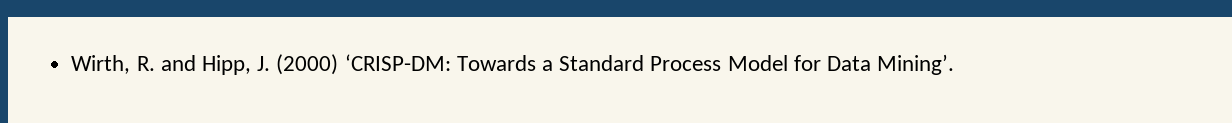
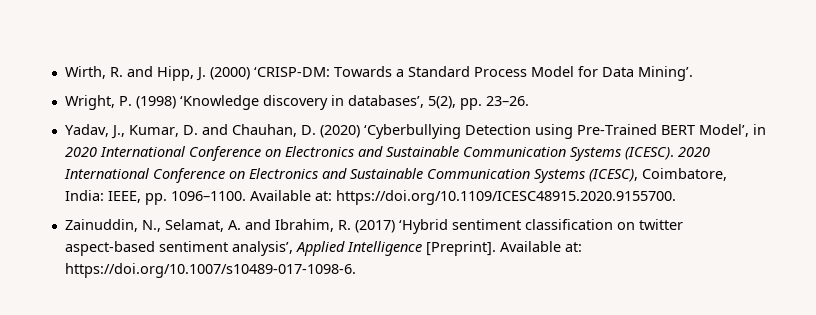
+ Wright, P. (1998) ‘Knowledge discovery in databases’, 5(2), pp. 23–26.
+ Yadav, J., Kumar, D. and Chauhan, D. (2020) ‘Cyberbullying Detection using Pre-Trained BERT Model’, in 2020 International Conference on Electronics and Sustainable Communication Systems (ICESC). 2020 International Conference on Electronics and Sustainable Communication Systems (ICESC), Coimbatore, India: IEEE, pp. 1096–1100. Available at: https://doi.org/10.1109/ICESC48915.2020.9155700.
+ Zainuddin, N., Selamat, A. and Ibrahim, R. (2017) ‘Hybrid sentiment classification on twitter aspect-based sentiment analysis’, Applied Intelligence [Preprint]. Available at: https://doi.org/10.1007/s10489-017-1098-6.

